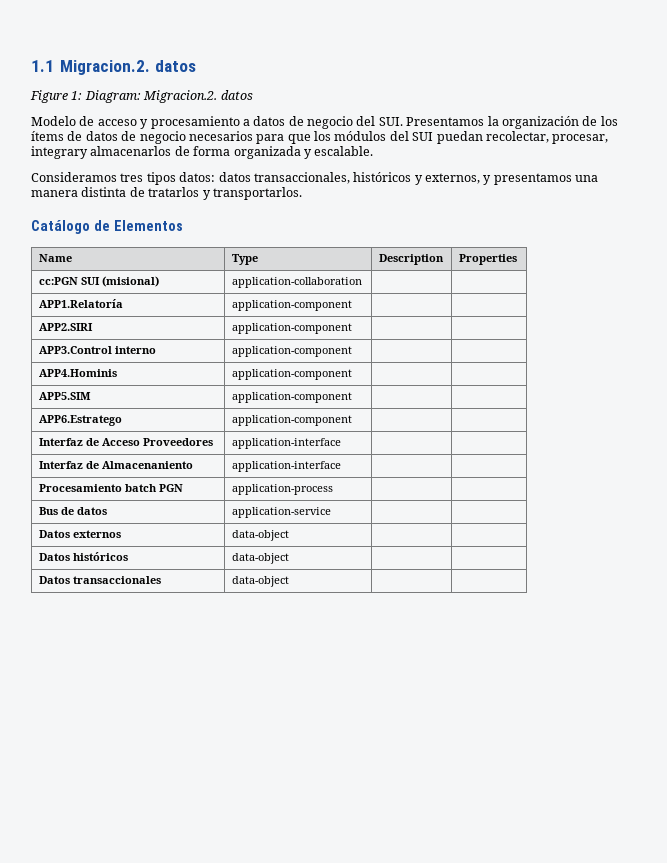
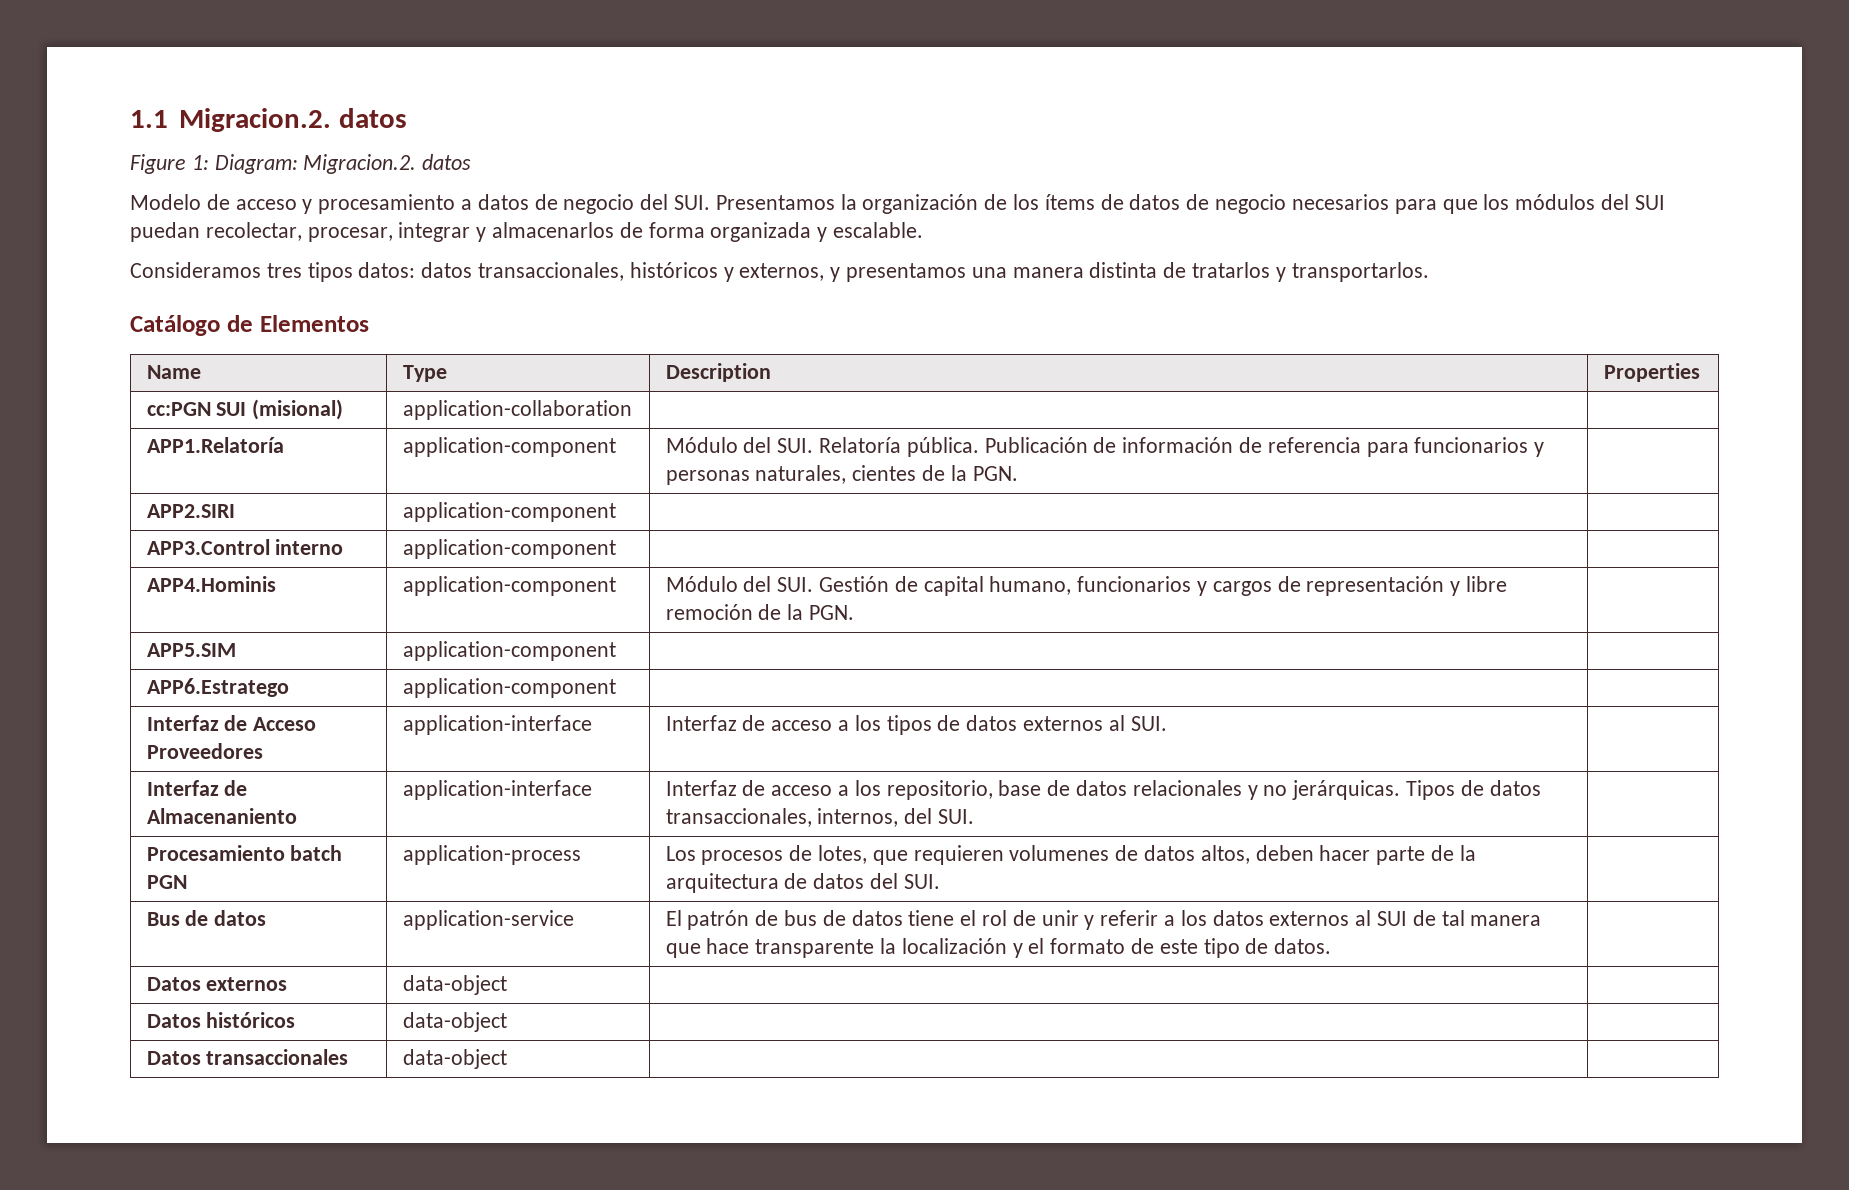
- Modelo de acceso y procesamiento a datos de negocio del SUI. Presentamos la organización de los ítems de datos de negocio necesarios para que los módulos del SUI puedan recolectar, procesar, integrary almacenarlos de forma organizada y escalable.
+ Modelo de acceso y procesamiento a datos de negocio del SUI. Presentamos la organización de los ítems de datos de negocio necesarios para que los módulos del SUI puedan recolectar, procesar, integrar y almacenarlos de forma organizada y escalable.
- APP1.Relatoría | application-component | |
+ APP1.Relatoría | application-component | Módulo del SUI. Relatoría pública. Publicación de información de referencia para funcionarios y personas naturales, cientes de la PGN. |
- APP4.Hominis | application-component | |
+ APP4.Hominis | application-component | Módulo del SUI. Gestión de capital humano, funcionarios y cargos de representación y libre remoción de la PGN. |
- Interfaz de Acceso Proveedores | application-interface | |
- Interfaz de Almacenaniento | application-interface | |
- Procesamiento batch PGN | application-process | |
- Bus de datos | application-service | |
+ Interfaz de Acceso Proveedores | application-interface | Interfaz de acceso a los tipos de datos externos al SUI. |
+ Interfaz de Almacenaniento | application-interface | Interfaz de acceso a los repositorio, base de datos relacionales y no jerárquicas. Tipos de datos transaccionales, internos, del SUI. |
+ Procesamiento batch PGN | application-process | Los procesos de lotes, que requieren volumenes de datos altos, deben hacer parte de la arquitectura de datos del SUI. |
+ Bus de datos | application-service | El patrón de bus de datos tiene el rol de unir y referir a los datos externos al SUI de tal manera que hace transparente la localización y el formato de este tipo de datos. |

